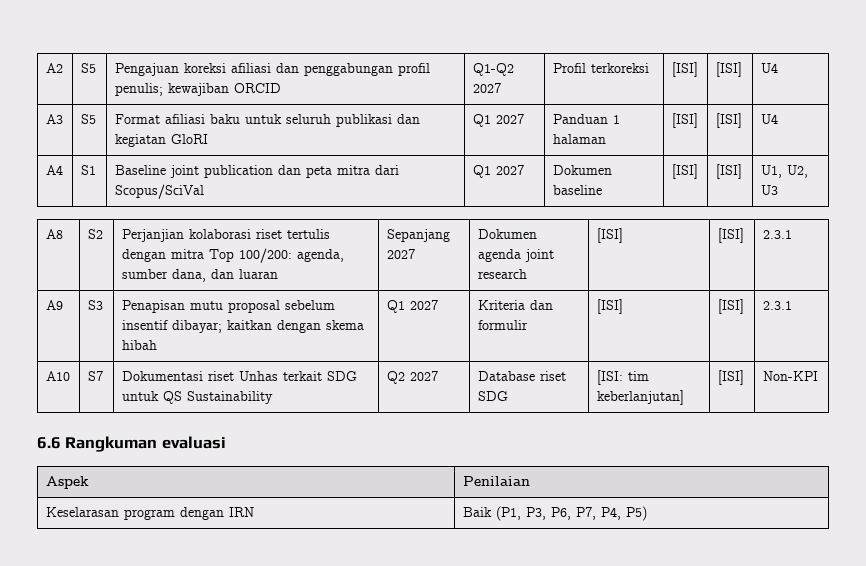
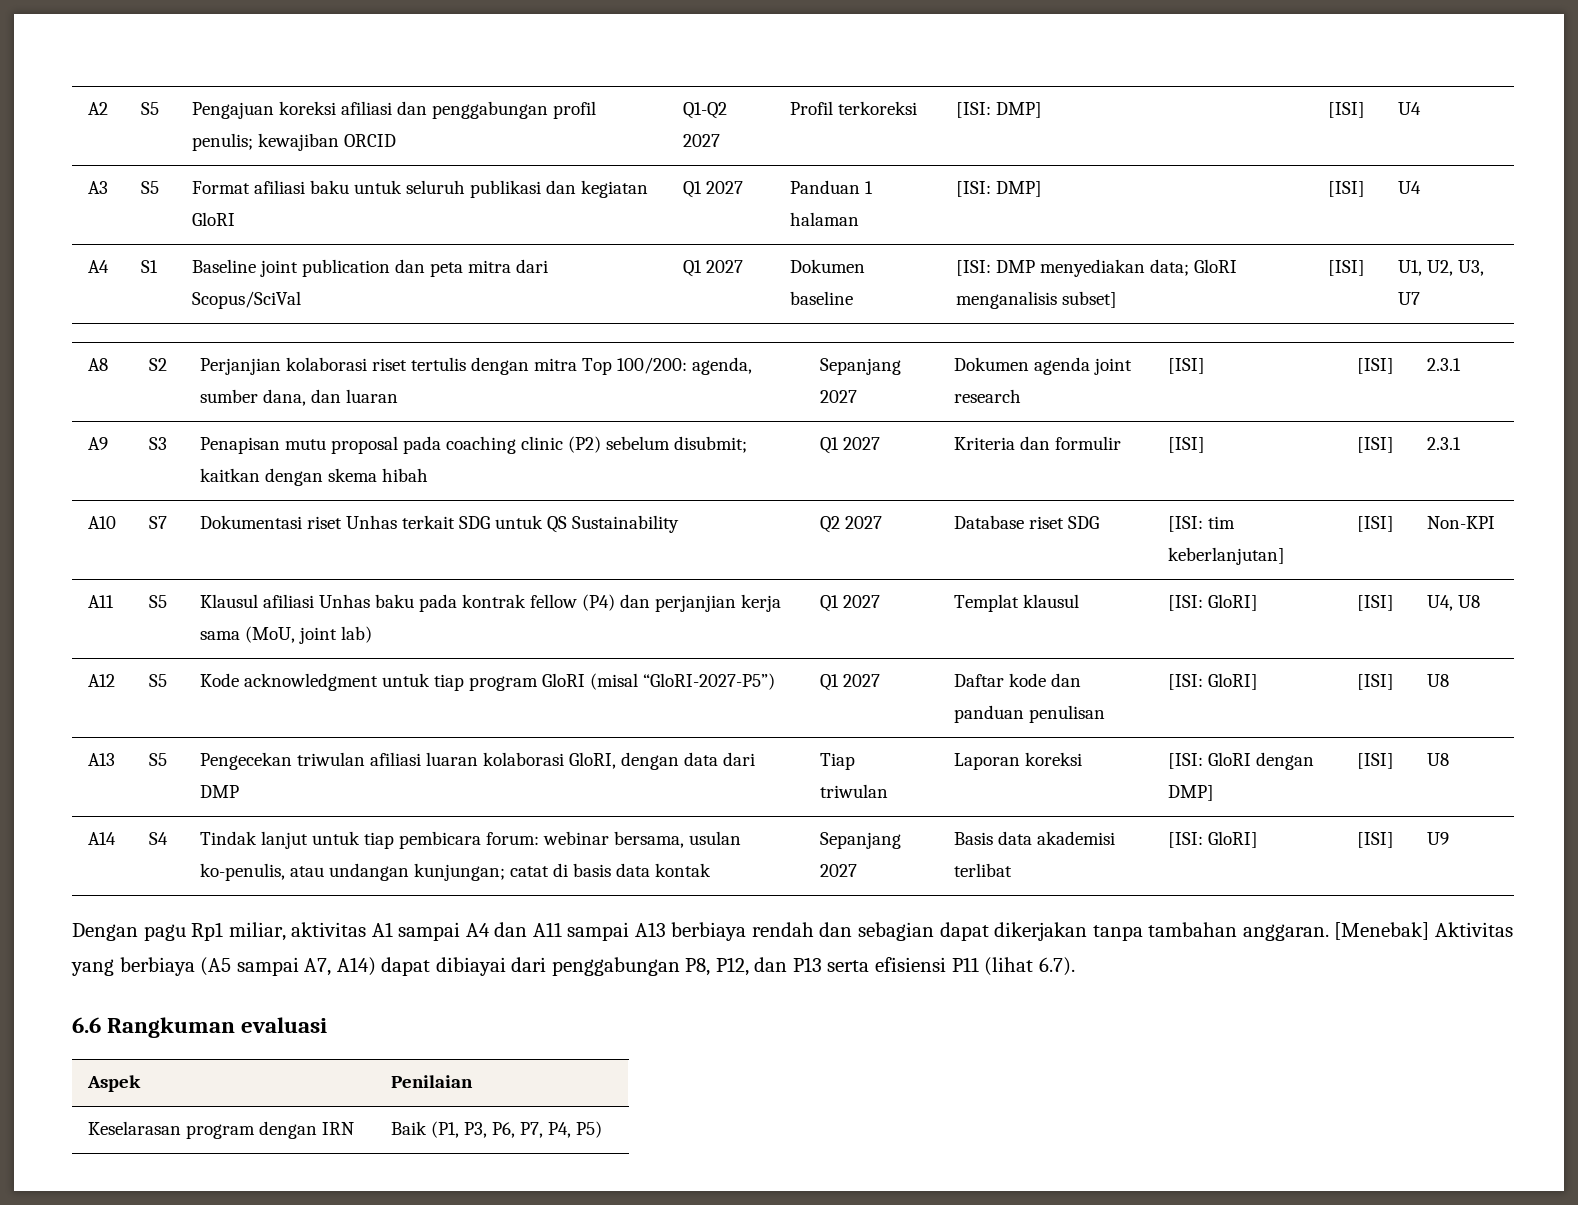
- A2 | S5 | Pengajuan koreksi afiliasi dan penggabungan profil penulis; kewajiban ORCID | Q1-Q2 2027 | Profil terkoreksi | [ISI] | [ISI] | U4
+ A2 | S5 | Pengajuan koreksi afiliasi dan penggabungan profil penulis; kewajiban ORCID | Q1-Q2 2027 | Profil terkoreksi | [ISI: DMP] | [ISI] | U4
- A3 | S5 | Format afiliasi baku untuk seluruh publikasi dan kegiatan GloRI | Q1 2027 | Panduan 1 halaman | [ISI] | [ISI] | U4
+ A3 | S5 | Format afiliasi baku untuk seluruh publikasi dan kegiatan GloRI | Q1 2027 | Panduan 1 halaman | [ISI: DMP] | [ISI] | U4
- A4 | S1 | Baseline joint publication dan peta mitra dari Scopus/SciVal | Q1 2027 | Dokumen baseline | [ISI] | [ISI] | U1, U2, U3
+ A4 | S1 | Baseline joint publication dan peta mitra dari Scopus/SciVal | Q1 2027 | Dokumen baseline | [ISI: DMP menyediakan data; GloRI menganalisis subset] | [ISI] | U1, U2, U3, U7
- A9 | S3 | Penapisan mutu proposal sebelum insentif dibayar; kaitkan dengan skema hibah | Q1 2027 | Kriteria dan formulir | [ISI] | [ISI] | 2.3.1
+ A9 | S3 | Penapisan mutu proposal pada coaching clinic (P2) sebelum disubmit; kaitkan dengan skema hibah | Q1 2027 | Kriteria dan formulir | [ISI] | [ISI] | 2.3.1
+ A11 | S5 | Klausul afiliasi Unhas baku pada kontrak fellow (P4) dan perjanjian kerja sama (MoU, joint lab) | Q1 2027 | Templat klausul | [ISI: GloRI] | [ISI] | U4, U8
+ A12 | S5 | Kode acknowledgment untuk tiap program GloRI (misal “GloRI-2027-P5”) | Q1 2027 | Daftar kode dan panduan penulisan | [ISI: GloRI] | [ISI] | U8
+ A13 | S5 | Pengecekan triwulan afiliasi luaran kolaborasi GloRI, dengan data dari DMP | Tiap triwulan | Laporan koreksi | [ISI: GloRI dengan DMP] | [ISI] | U8
+ A14 | S4 | Tindak lanjut untuk tiap pembicara forum: webinar bersama, usulan ko-penulis, atau undangan kunjungan; catat di basis data kontak | Sepanjang 2027 | Basis data akademisi terlibat | [ISI: GloRI] | [ISI] | U9
+ Dengan pagu Rp1 miliar, aktivitas A1 sampai A4 dan A11 sampai A13 berbiaya rendah dan sebagian dapat dikerjakan tanpa tambahan anggaran. [Menebak] Aktivitas yang berbiaya (A5 sampai A7, A14) dapat dibiayai dari penggabungan P8, P12, dan P13 serta efisiensi P11 (lihat 6.7).

